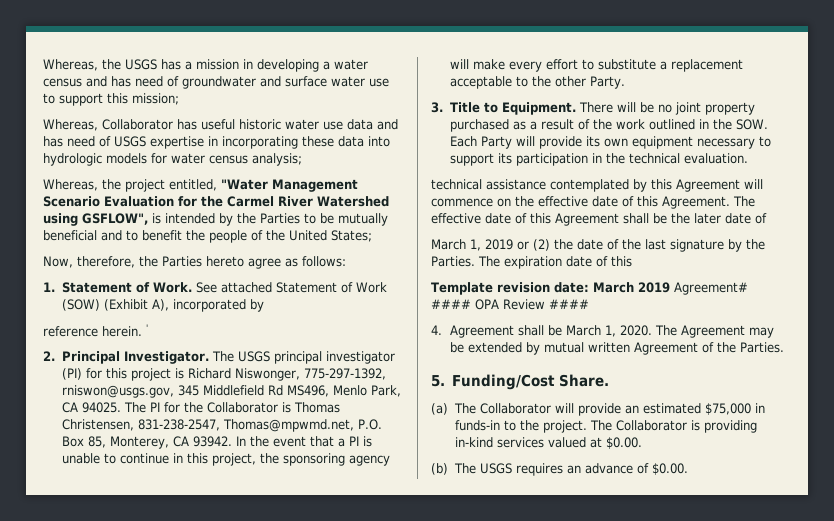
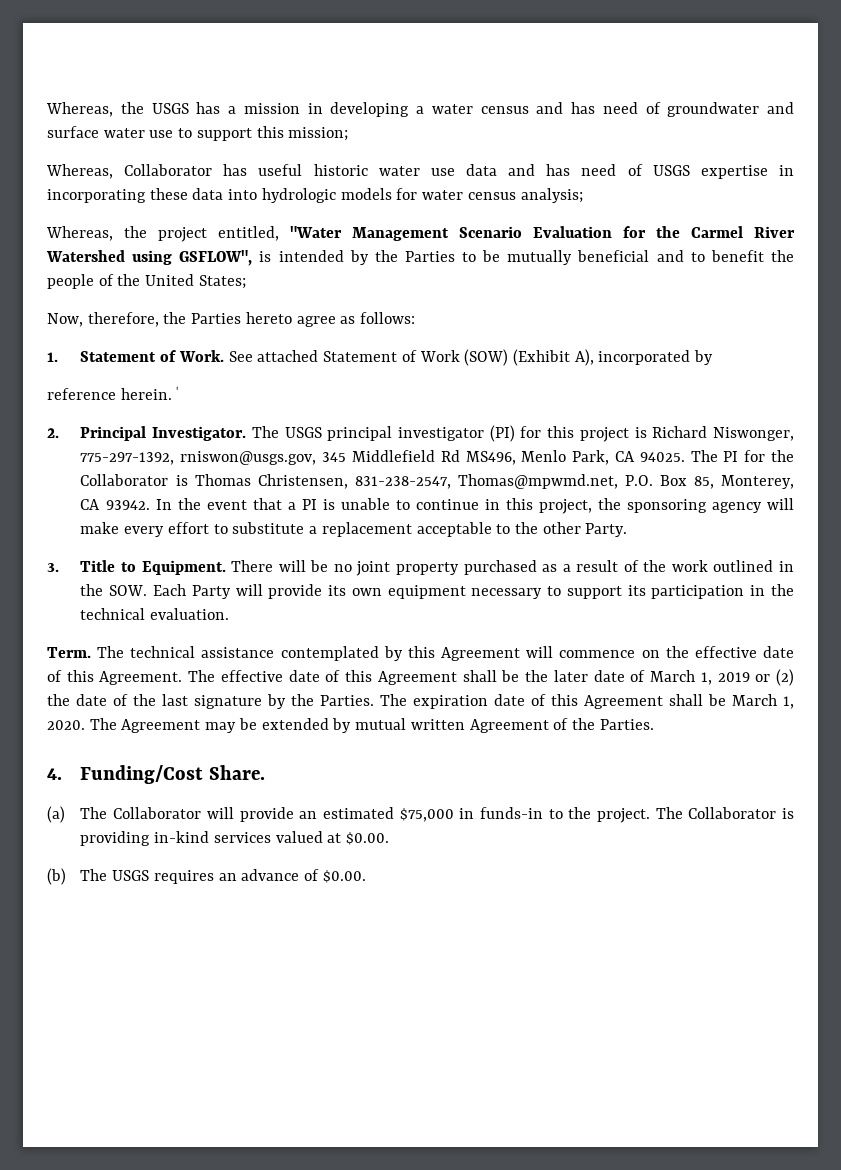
- technical assistance contemplated by this Agreement will commence on the effective date of this Agreement.
+ Term. The technical assistance contemplated by this Agreement will commence on the effective date of this Agreement.
- The effective date of this Agreement shall be the later date of
- March 1, 2019 or (2) the date of the last signature by the Parties.
+ The effective date of this Agreement shall be the later date of March 1, 2019 or (2) the date of the last signature by the Parties.
- The expiration date of this
- Template revision date: March 2019 Agreement# #### OPA Review ####
- 4. Agreement shall be March 1, 2020.
+ The expiration date of this Agreement shall be March 1, 2020.
- 5. Funding/Cost Share.
+ 4. Funding/Cost Share.

